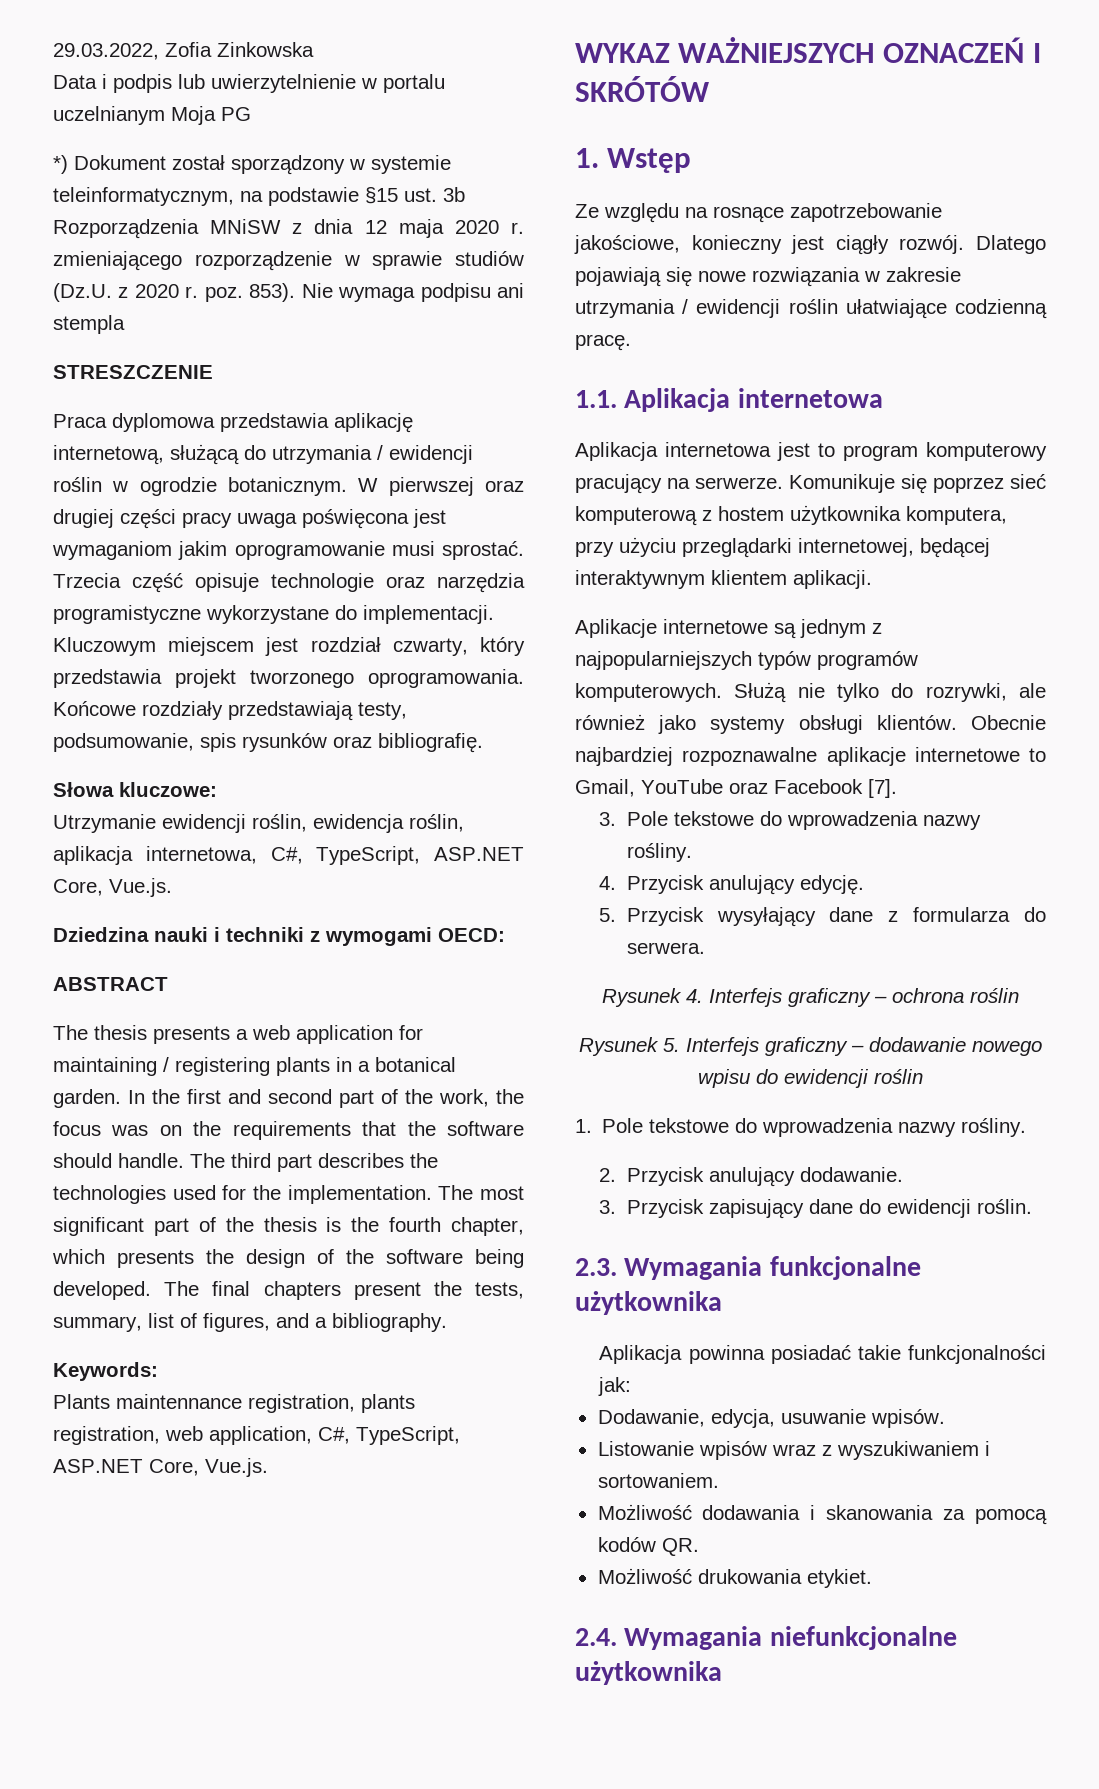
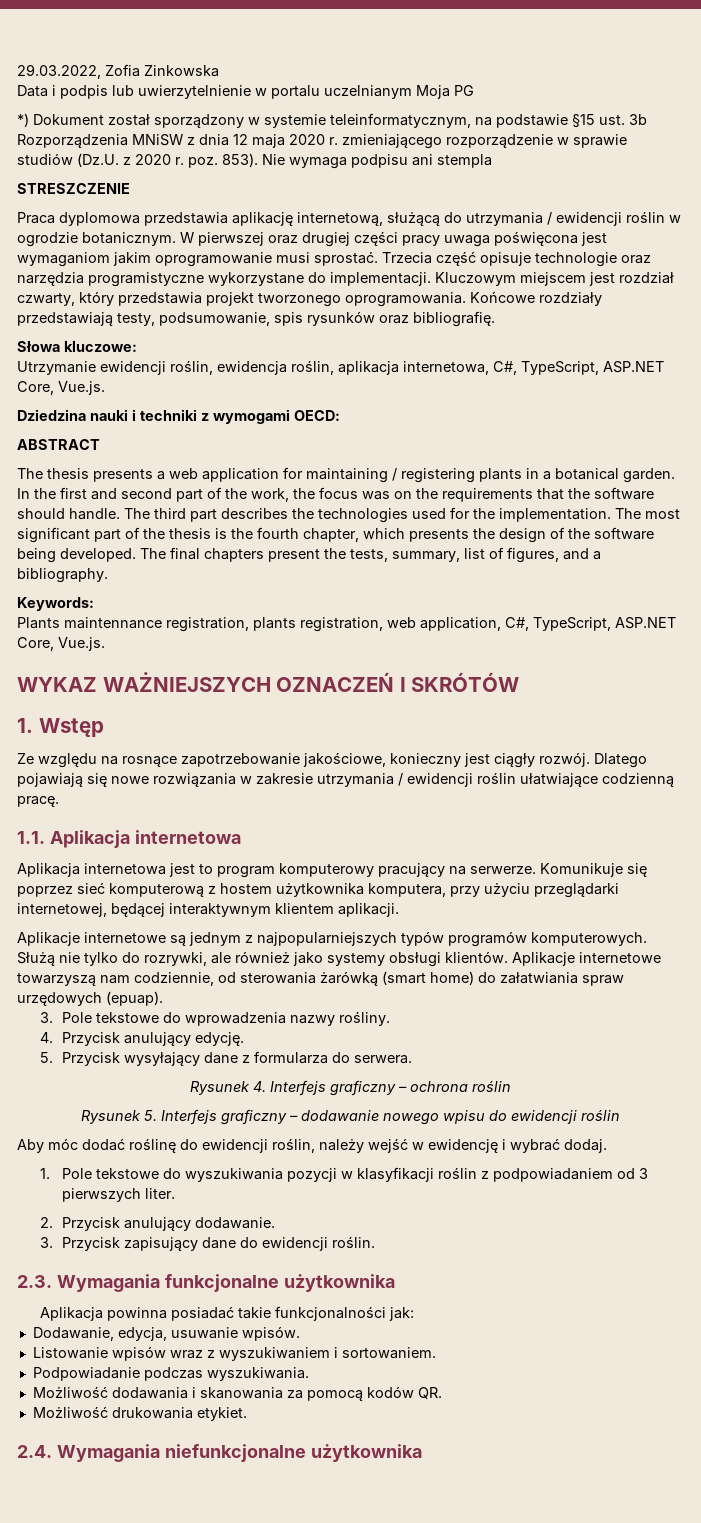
- Obecnie najbardziej rozpoznawalne aplikacje internetowe to Gmail, YouTube oraz Facebook [7].
+ Aplikacje internetowe towarzyszą nam codziennie, od sterowania żarówką (smart home) do załatwiania spraw urzędowych (epuap).
- 1. Pole tekstowe do wprowadzenia nazwy rośliny.
+ Aby móc dodać roślinę do ewidencji roślin, należy wejść w ewidencję i wybrać dodaj.
+ 1. Pole tekstowe do wyszukiwania pozycji w klasyfikacji roślin z podpowiadaniem od 3 pierwszych liter.
+ Podpowiadanie podczas wyszukiwania.

